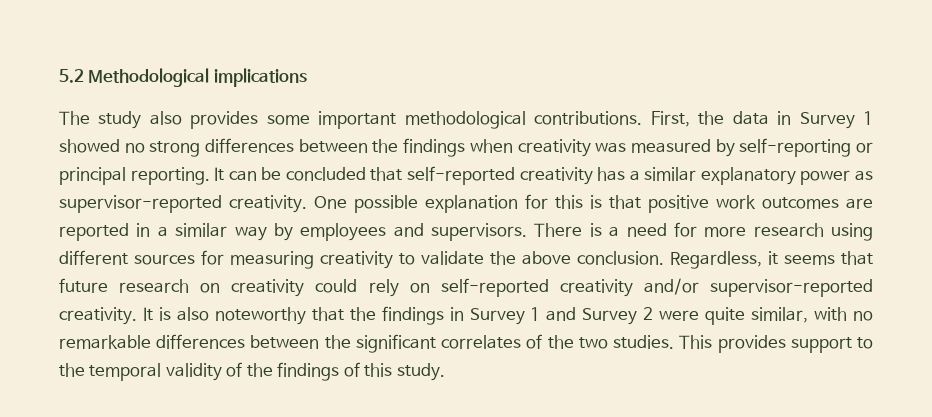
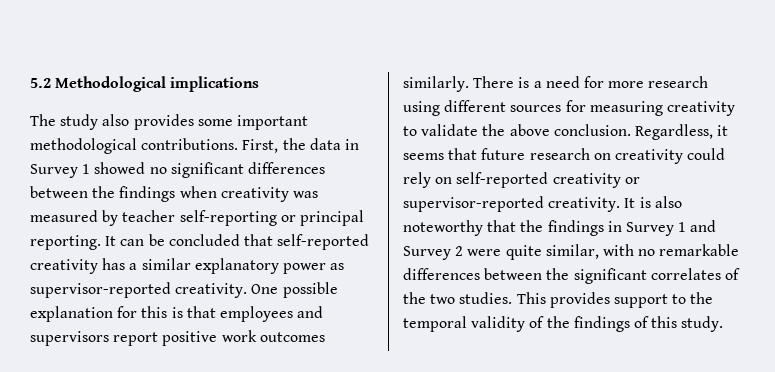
- First, the data in Survey 1 showed no strong differences between the findings when creativity was measured by self-reporting or principal reporting.
+ First, the data in Survey 1 showed no significant differences between the findings when creativity was measured by teacher self-reporting or principal reporting.
- One possible explanation for this is that positive work outcomes are reported in a similar way by employees and supervisors.
+ One possible explanation for this is that employees and supervisors report positive work outcomes similarly.
- Regardless, it seems that future research on creativity could rely on self-reported creativity and/or supervisor-reported creativity.
+ Regardless, it seems that future research on creativity could rely on self-reported creativity or supervisor-reported creativity.

